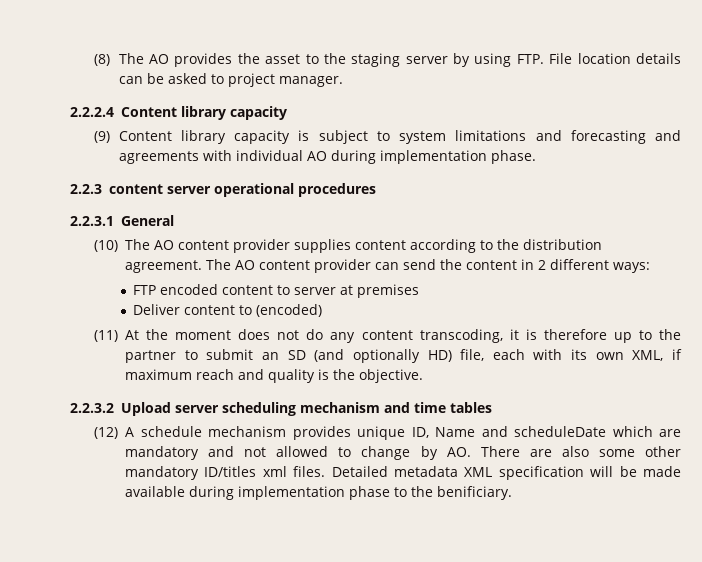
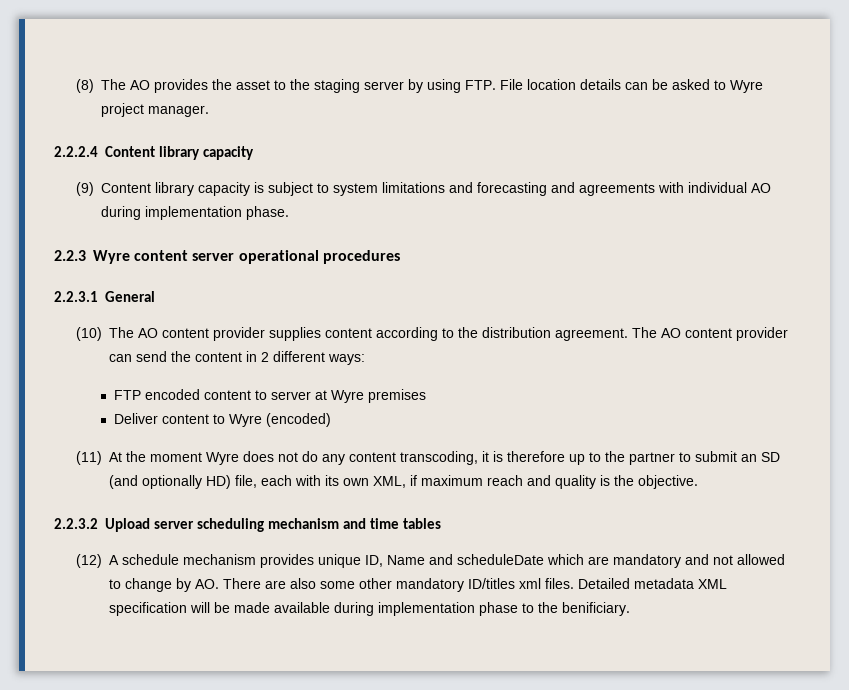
- (8) The AO provides the asset to the staging server by using FTP. File location details can be asked to project manager.
+ (8) The AO provides the asset to the staging server by using FTP. File location details can be asked to Wyre project manager.
- 2.2.3 content server operational procedures
+ 2.2.3 Wyre content server operational procedures
- FTP encoded content to server at premises
+ FTP encoded content to server at Wyre premises
- Deliver content to (encoded)
+ Deliver content to Wyre (encoded)
- (11) At the moment does not do any content transcoding, it is therefore up to the partner to submit an SD (and optionally HD) file, each with its own XML, if maximum reach and quality is the objective.
+ (11) At the moment Wyre does not do any content transcoding, it is therefore up to the partner to submit an SD (and optionally HD) file, each with its own XML, if maximum reach and quality is the objective.

